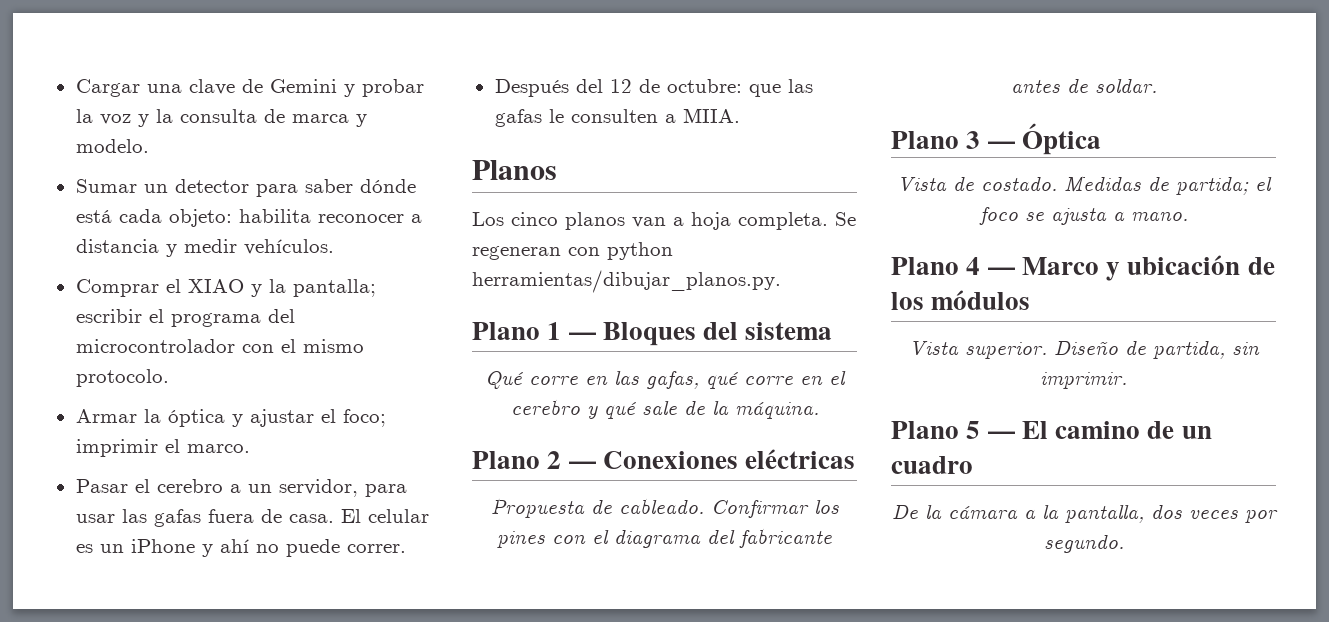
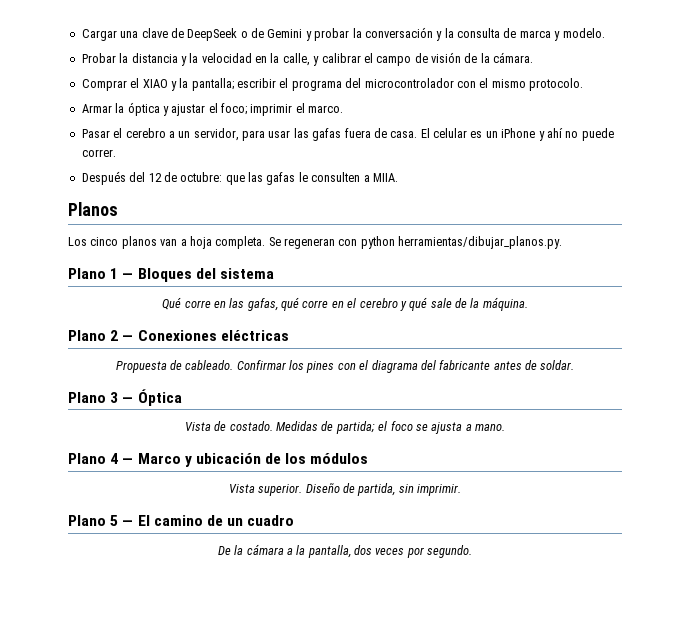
- Cargar una clave de Gemini y probar la voz y la consulta de marca y modelo.
+ Cargar una clave de DeepSeek o de Gemini y probar la conversación y la consulta de marca y modelo.
- Sumar un detector para saber dónde está cada objeto: habilita reconocer a distancia y medir vehículos.
+ Probar la distancia y la velocidad en la calle, y calibrar el campo de visión de la cámara.

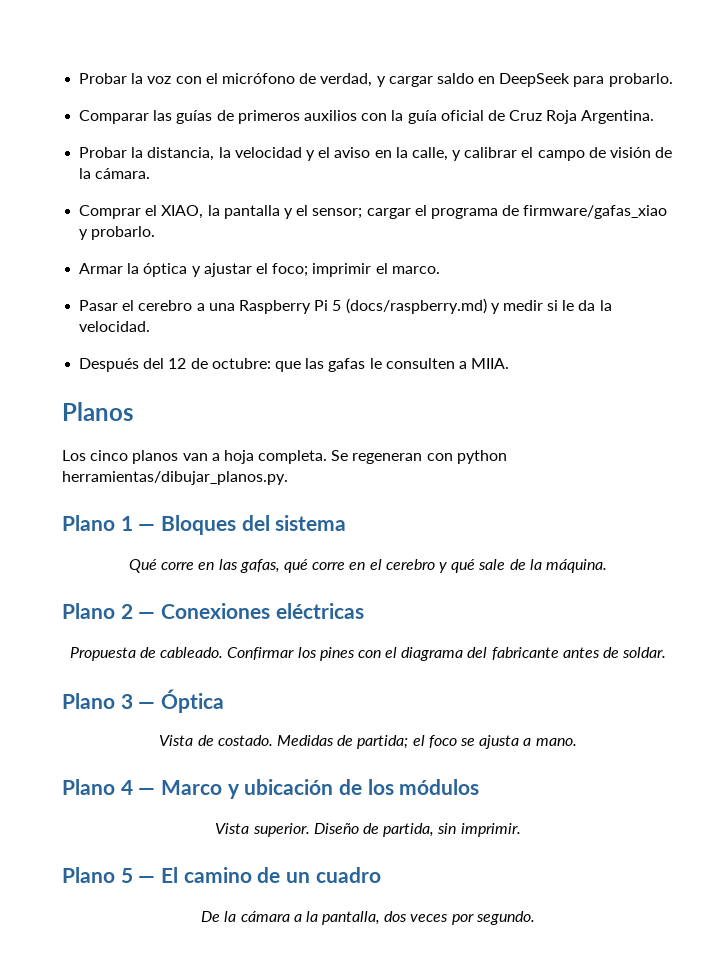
- Cargar una clave de DeepSeek o de Gemini y probar la conversación y la consulta de marca y modelo.
- Probar la distancia y la velocidad en la calle, y calibrar el campo de visión de la cámara.
+ Probar la voz con el micrófono de verdad, y cargar saldo en DeepSeek para probarlo.
+ Comparar las guías de primeros auxilios con la guía oficial de Cruz Roja Argentina.
+ Probar la distancia, la velocidad y el aviso en la calle, y calibrar el campo de visión de la cámara.
- Comprar el XIAO y la pantalla; escribir el programa del microcontrolador con el mismo protocolo.
+ Comprar el XIAO, la pantalla y el sensor; cargar el programa de firmware/gafas_xiao y probarlo.
- Pasar el cerebro a un servidor, para usar las gafas fuera de casa. El celular es un iPhone y ahí no puede correr.
+ Pasar el cerebro a una Raspberry Pi 5 (docs/raspberry.md) y medir si le da la velocidad.

